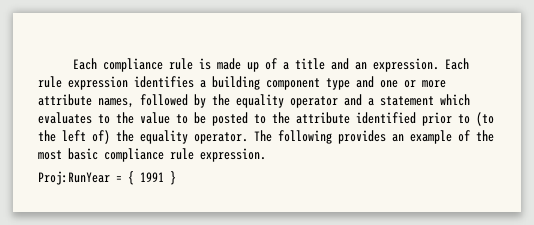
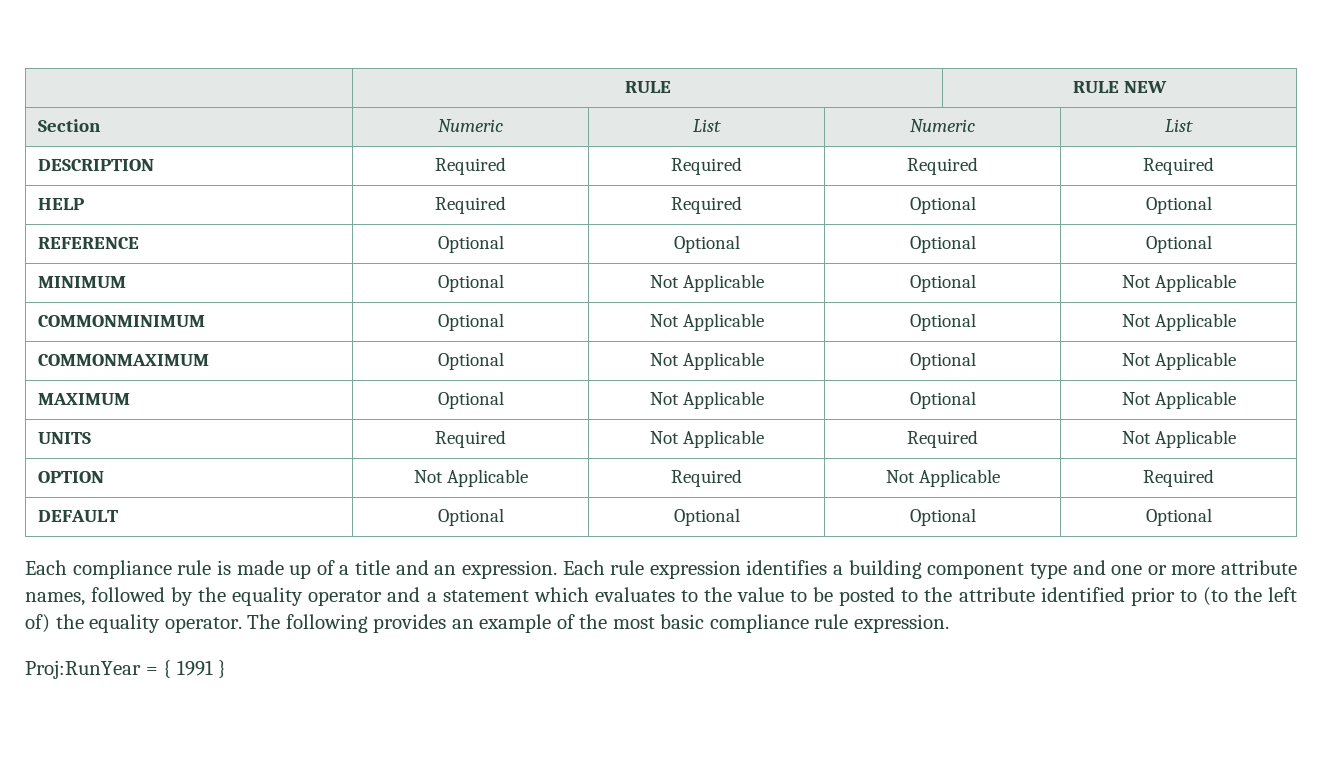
+ | RULE | RULE NEW
+ Section | Numeric | List | Numeric | List
+ DESCRIPTION | Required | Required | Required | Required
+ HELP | Required | Required | Optional | Optional
+ REFERENCE | Optional | Optional | Optional | Optional
+ MINIMUM | Optional | Not Applicable | Optional | Not Applicable
+ COMMONMINIMUM | Optional | Not Applicable | Optional | Not Applicable
+ COMMONMAXIMUM | Optional | Not Applicable | Optional | Not Applicable
+ MAXIMUM | Optional | Not Applicable | Optional | Not Applicable
+ UNITS | Required | Not Applicable | Required | Not Applicable
+ OPTION | Not Applicable | Required | Not Applicable | Required
+ DEFAULT | Optional | Optional | Optional | Optional

